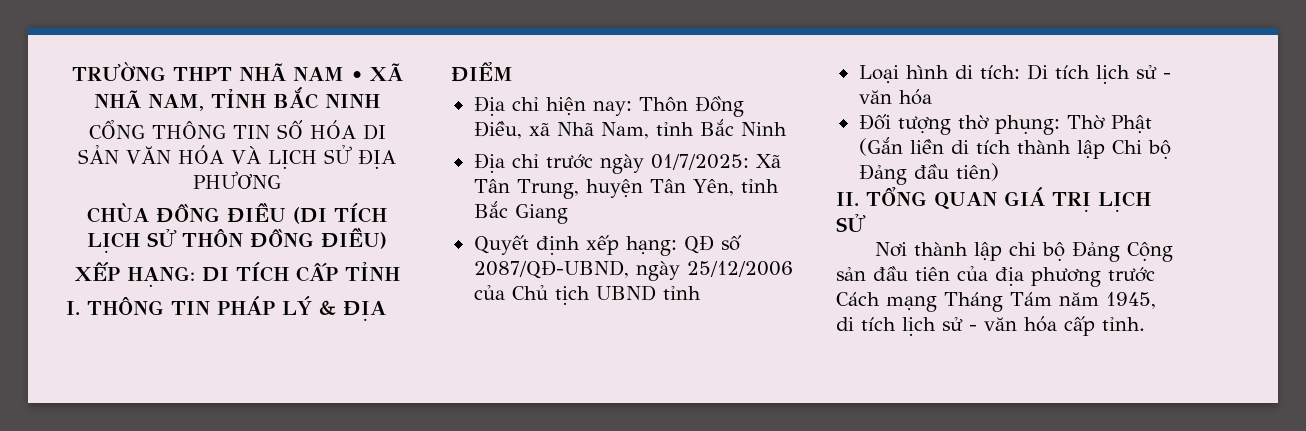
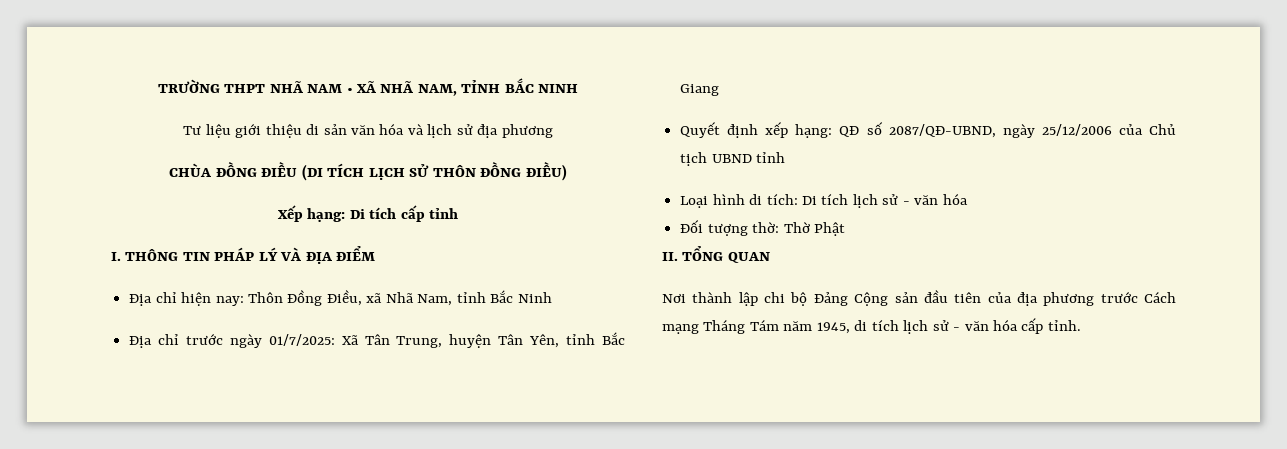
- CỔNG THÔNG TIN SỐ HÓA DI SẢN VĂN HÓA VÀ LỊCH SỬ ĐỊA PHƯƠNG
+ Tư liệu giới thiệu di sản văn hóa và lịch sử địa phương
- XẾP HẠNG: DI TÍCH CẤP TỈNH
+ Xếp hạng: Di tích cấp tỉnh
- I. THÔNG TIN PHÁP LÝ & ĐỊA ĐIỂM
+ I. THÔNG TIN PHÁP LÝ VÀ ĐỊA ĐIỂM
- Đối tượng thờ phụng: Thờ Phật (Gắn liền di tích thành lập Chi bộ Đảng đầu tiên)
+ Đối tượng thờ: Thờ Phật
- II. TỔNG QUAN GIÁ TRỊ LỊCH SỬ
+ II. TỔNG QUAN

